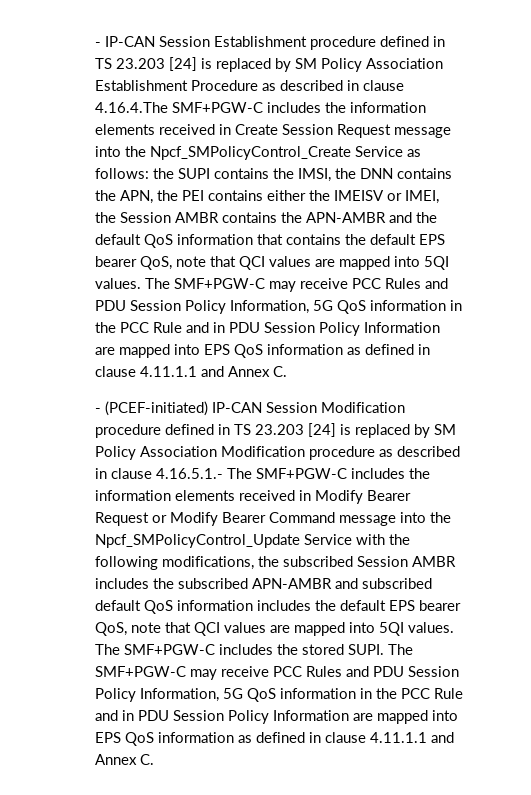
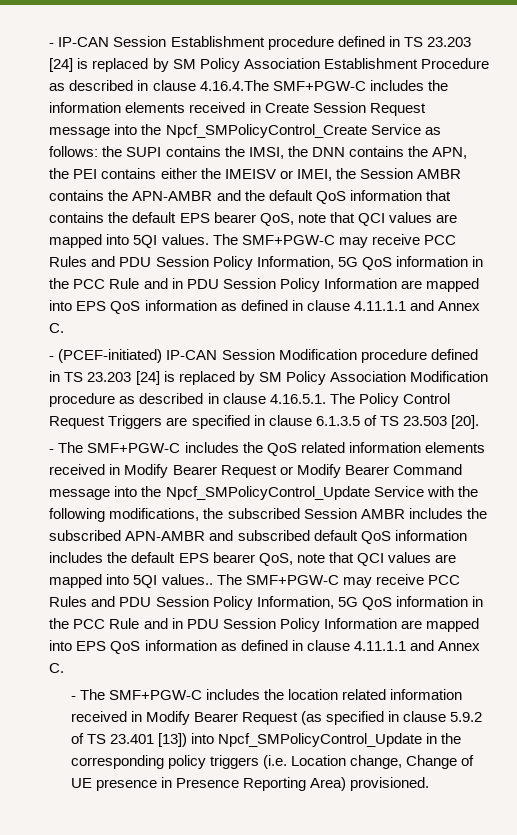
- - (PCEF-initiated) IP-CAN Session Modification procedure defined in TS 23.203 [24] is replaced by SM Policy Association Modification procedure as described in clause 4.16.5.1.- The SMF+PGW-C includes the information elements received in Modify Bearer Request or Modify Bearer Command message into the Npcf_SMPolicyControl_Update Service with the following modifications, the subscribed Session AMBR includes the subscribed APN-AMBR and subscribed default QoS information includes the default EPS bearer QoS, note that QCI values are mapped into 5QI values. The SMF+PGW-C includes the stored SUPI.
+ - (PCEF-initiated) IP-CAN Session Modification procedure defined in TS 23.203 [24] is replaced by SM Policy Association Modification procedure as described in clause 4.16.5.1. The Policy Control Request Triggers are specified in clause 6.1.3.5 of TS 23.503 [20].
+ - The SMF+PGW-C includes the QoS related information elements received in Modify Bearer Request or Modify Bearer Command message into the Npcf_SMPolicyControl_Update Service with the following modifications, the subscribed Session AMBR includes the subscribed APN-AMBR and subscribed default QoS information includes the default EPS bearer QoS, note that QCI values are mapped into 5QI values..
+ - The SMF+PGW-C includes the location related information received in Modify Bearer Request (as specified in clause 5.9.2 of TS 23.401 [13]) into Npcf_SMPolicyControl_Update in the corresponding policy triggers (i.e. Location change, Change of UE presence in Presence Reporting Area) provisioned.

